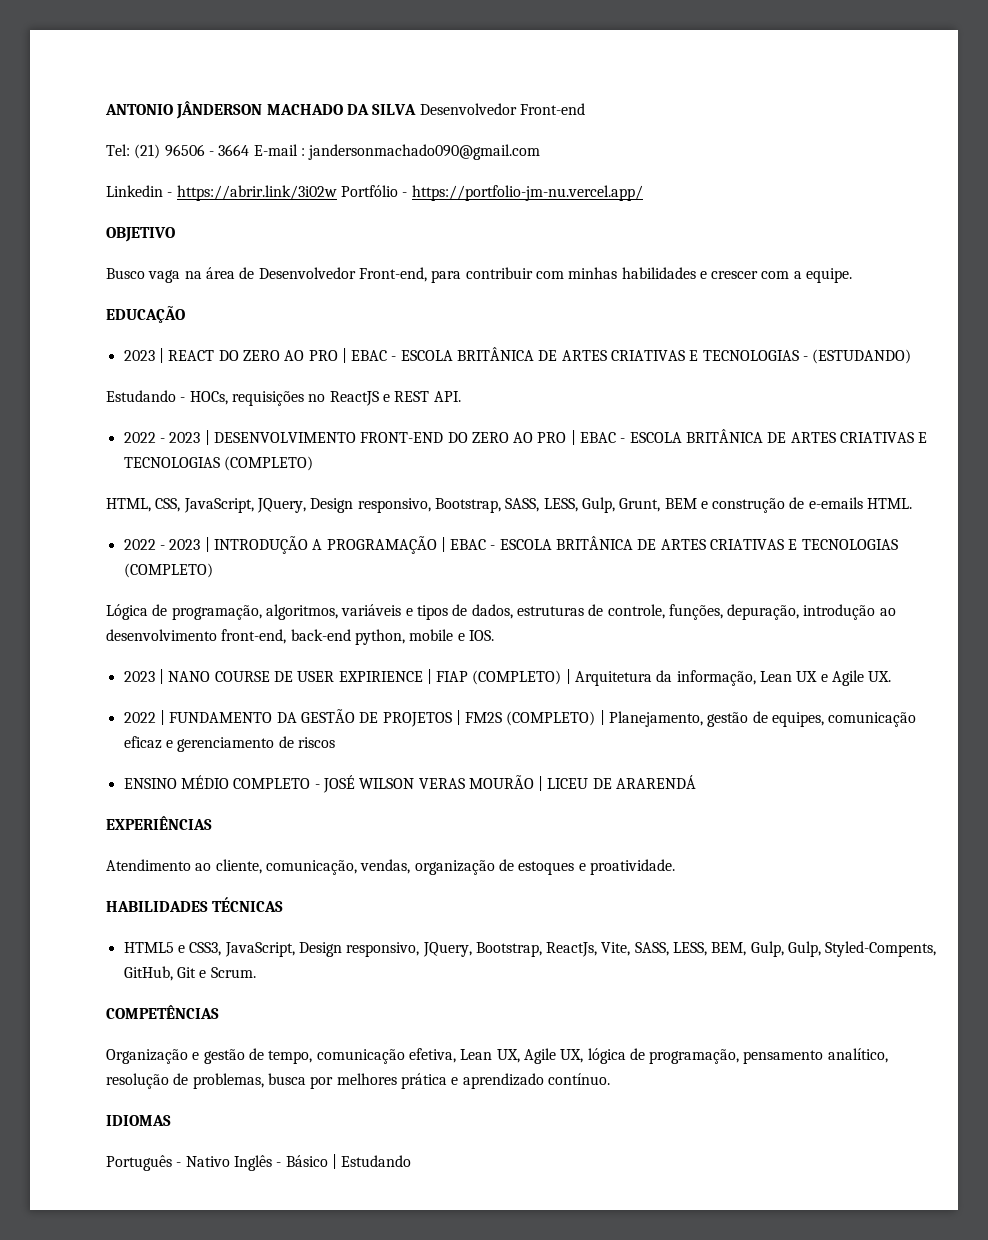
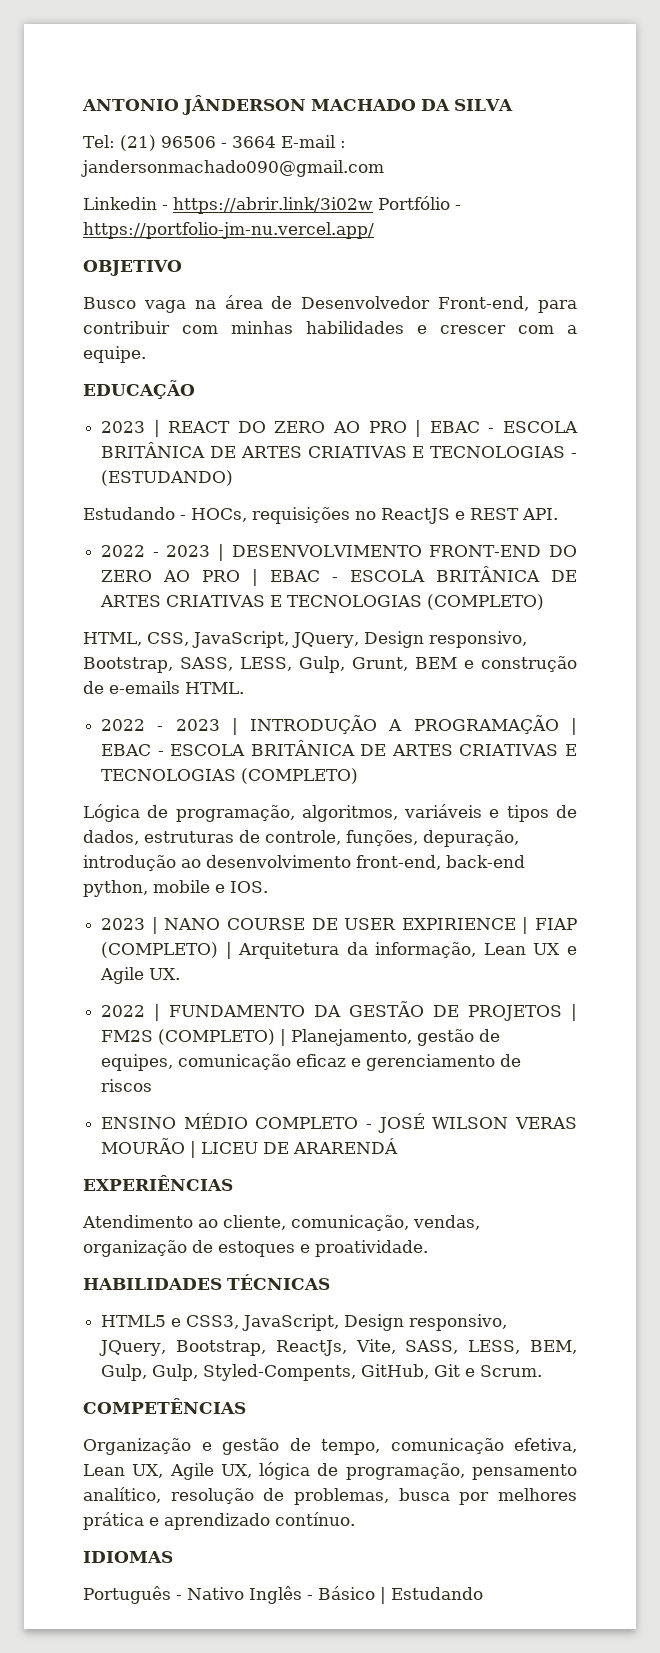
- ANTONIO JÂNDERSON MACHADO DA SILVA Desenvolvedor Front-end
+ ANTONIO JÂNDERSON MACHADO DA SILVA

